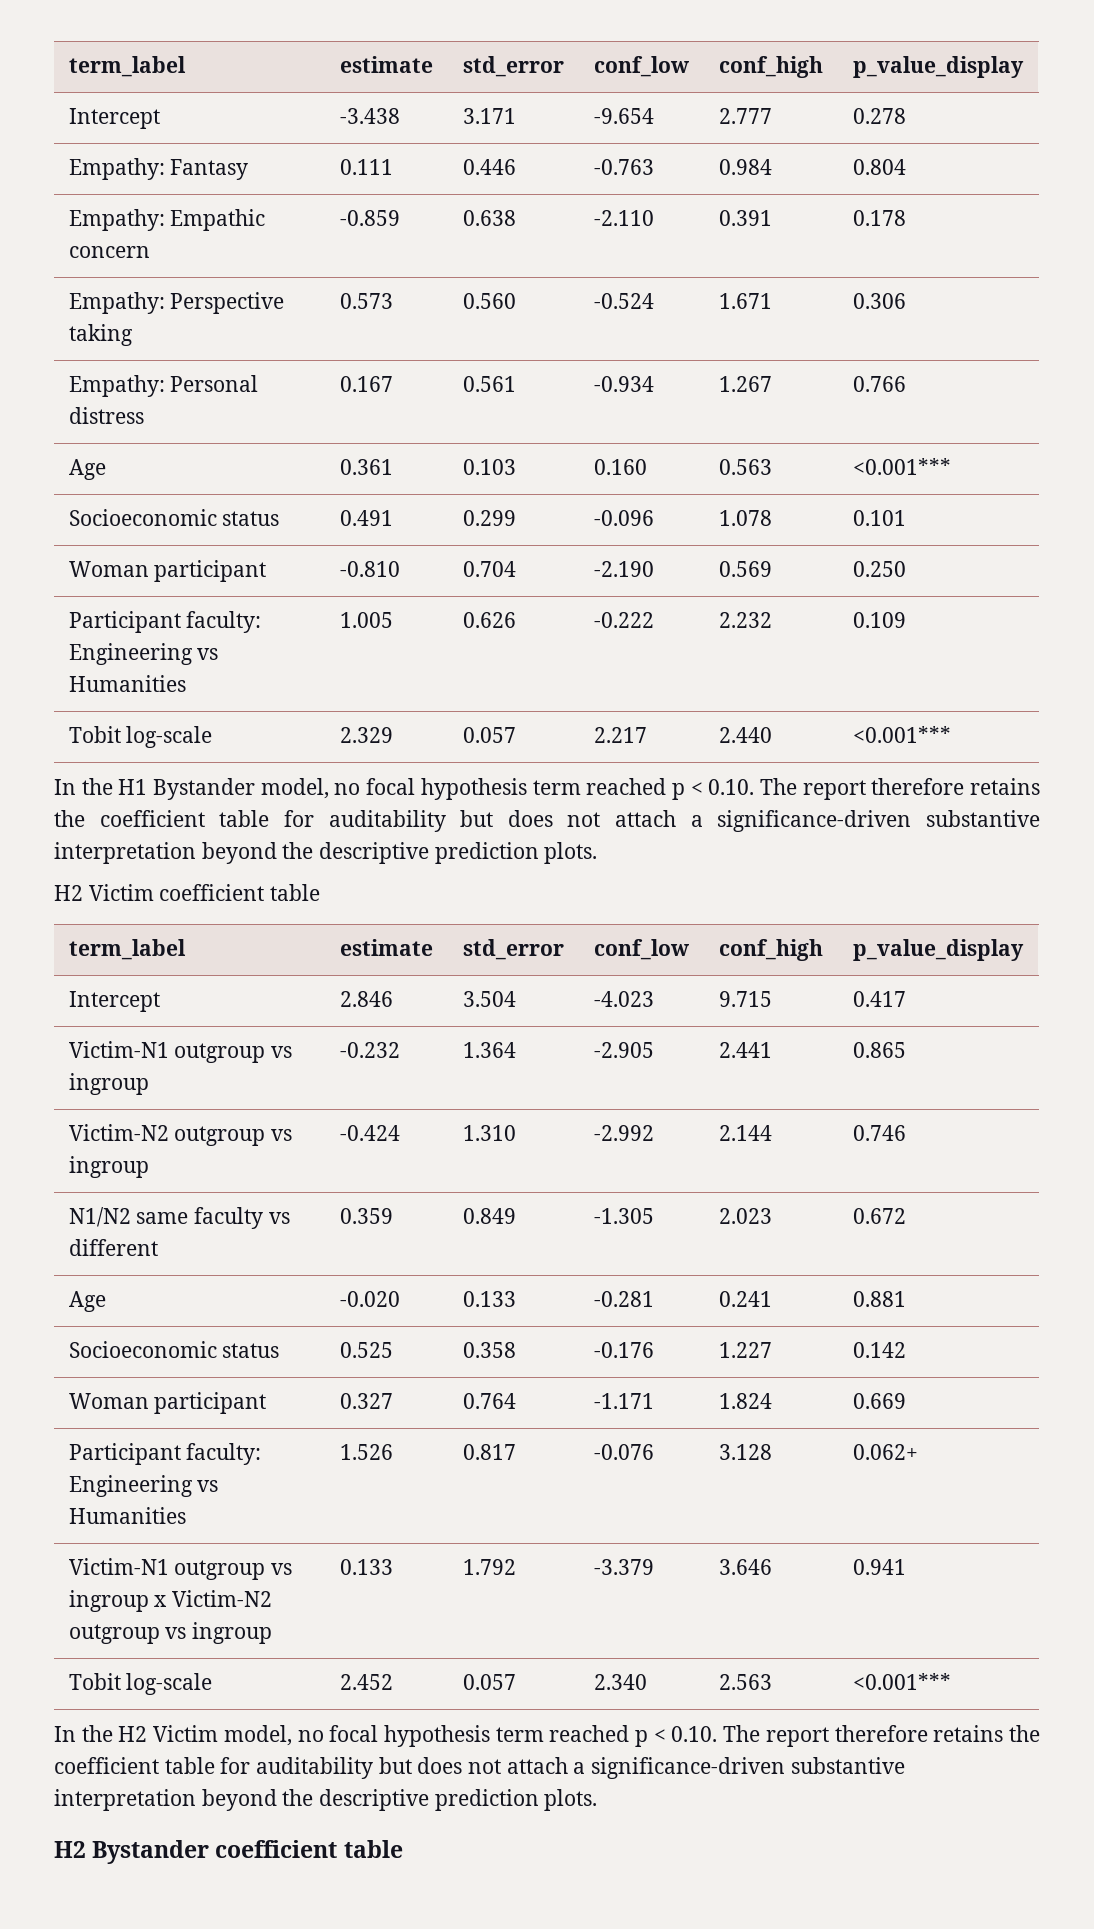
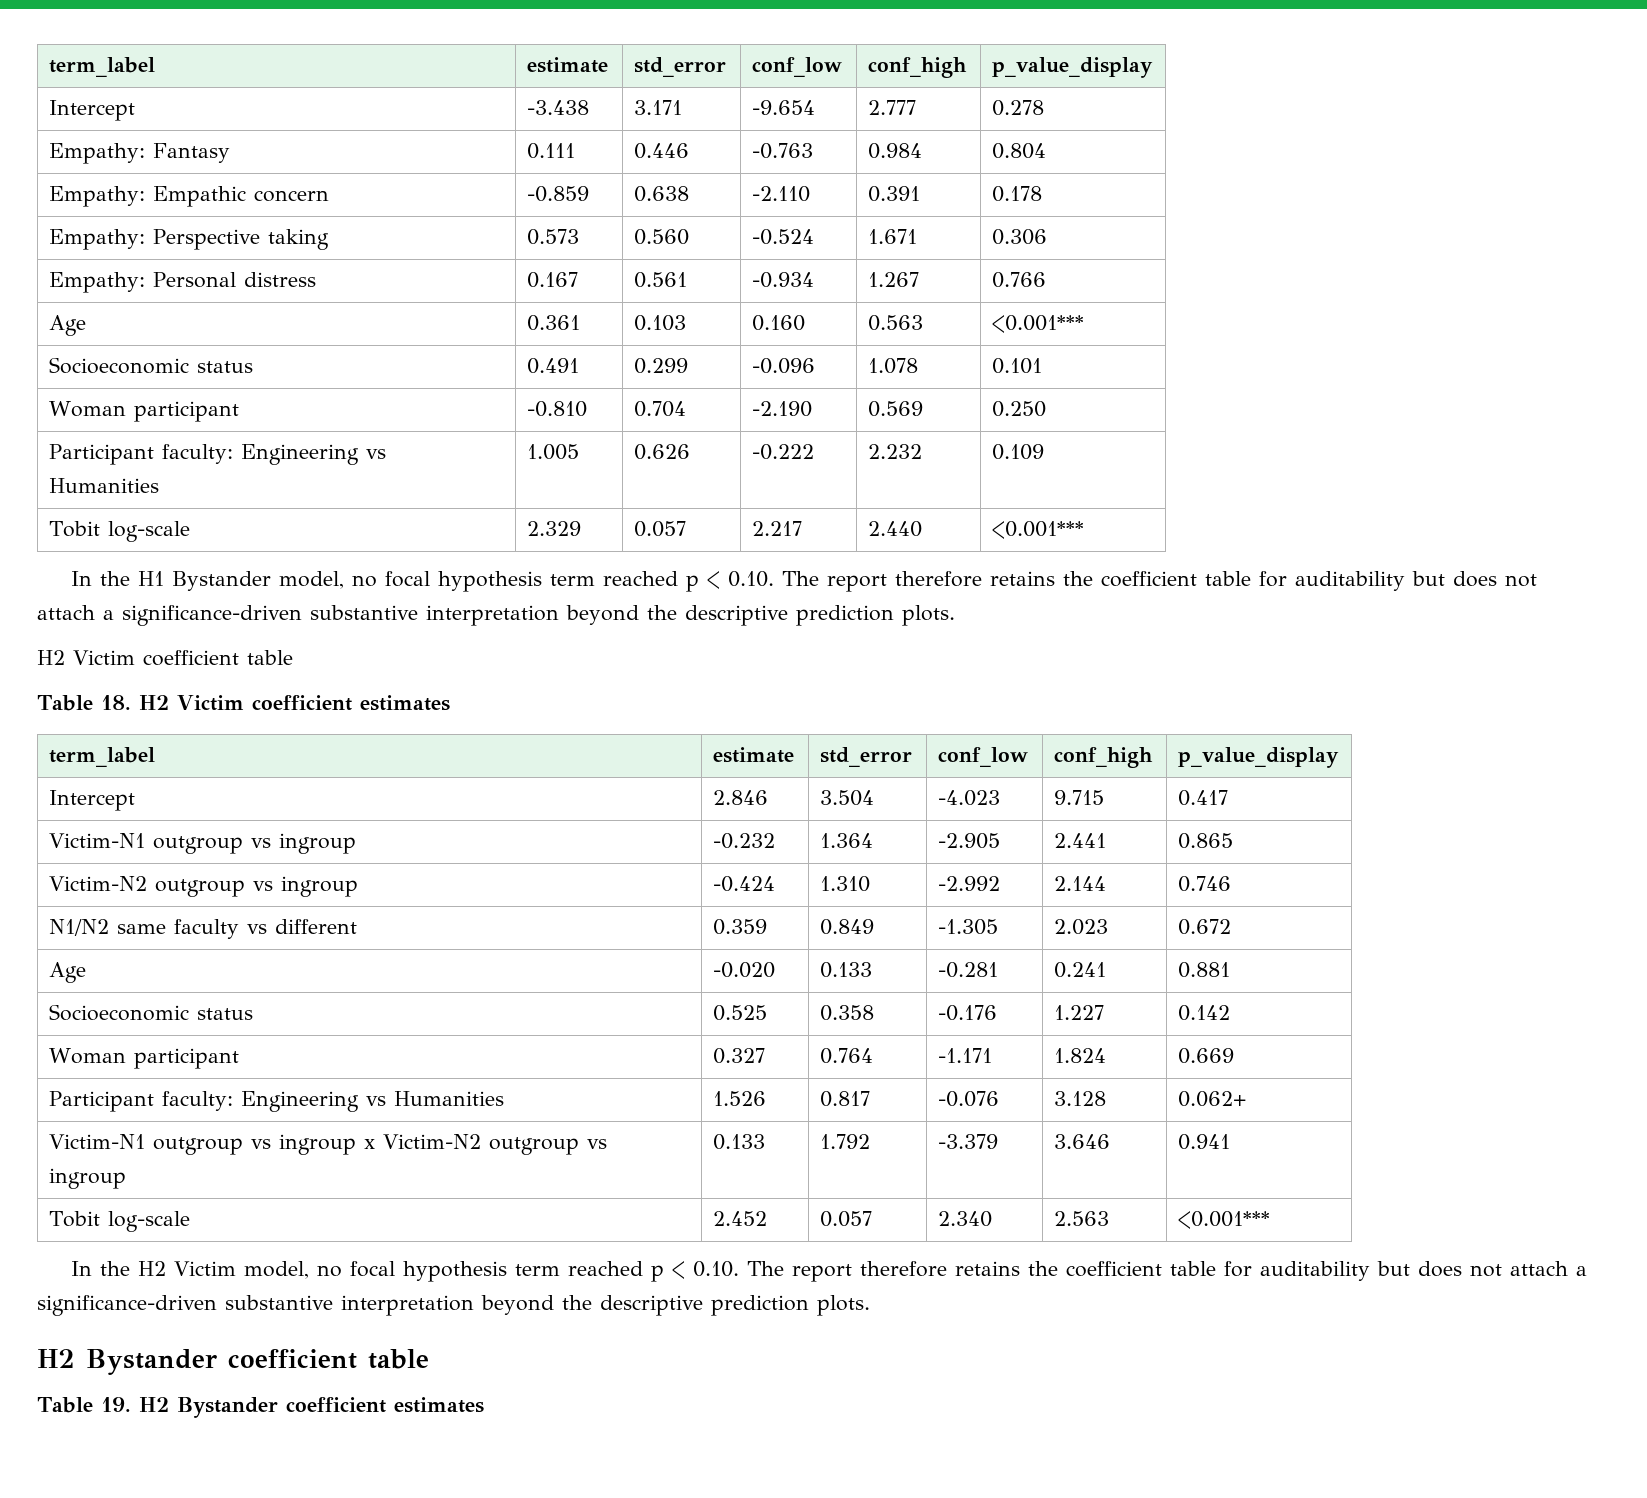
+ Table 18. H2 Victim coefficient estimates
+ Table 19. H2 Bystander coefficient estimates

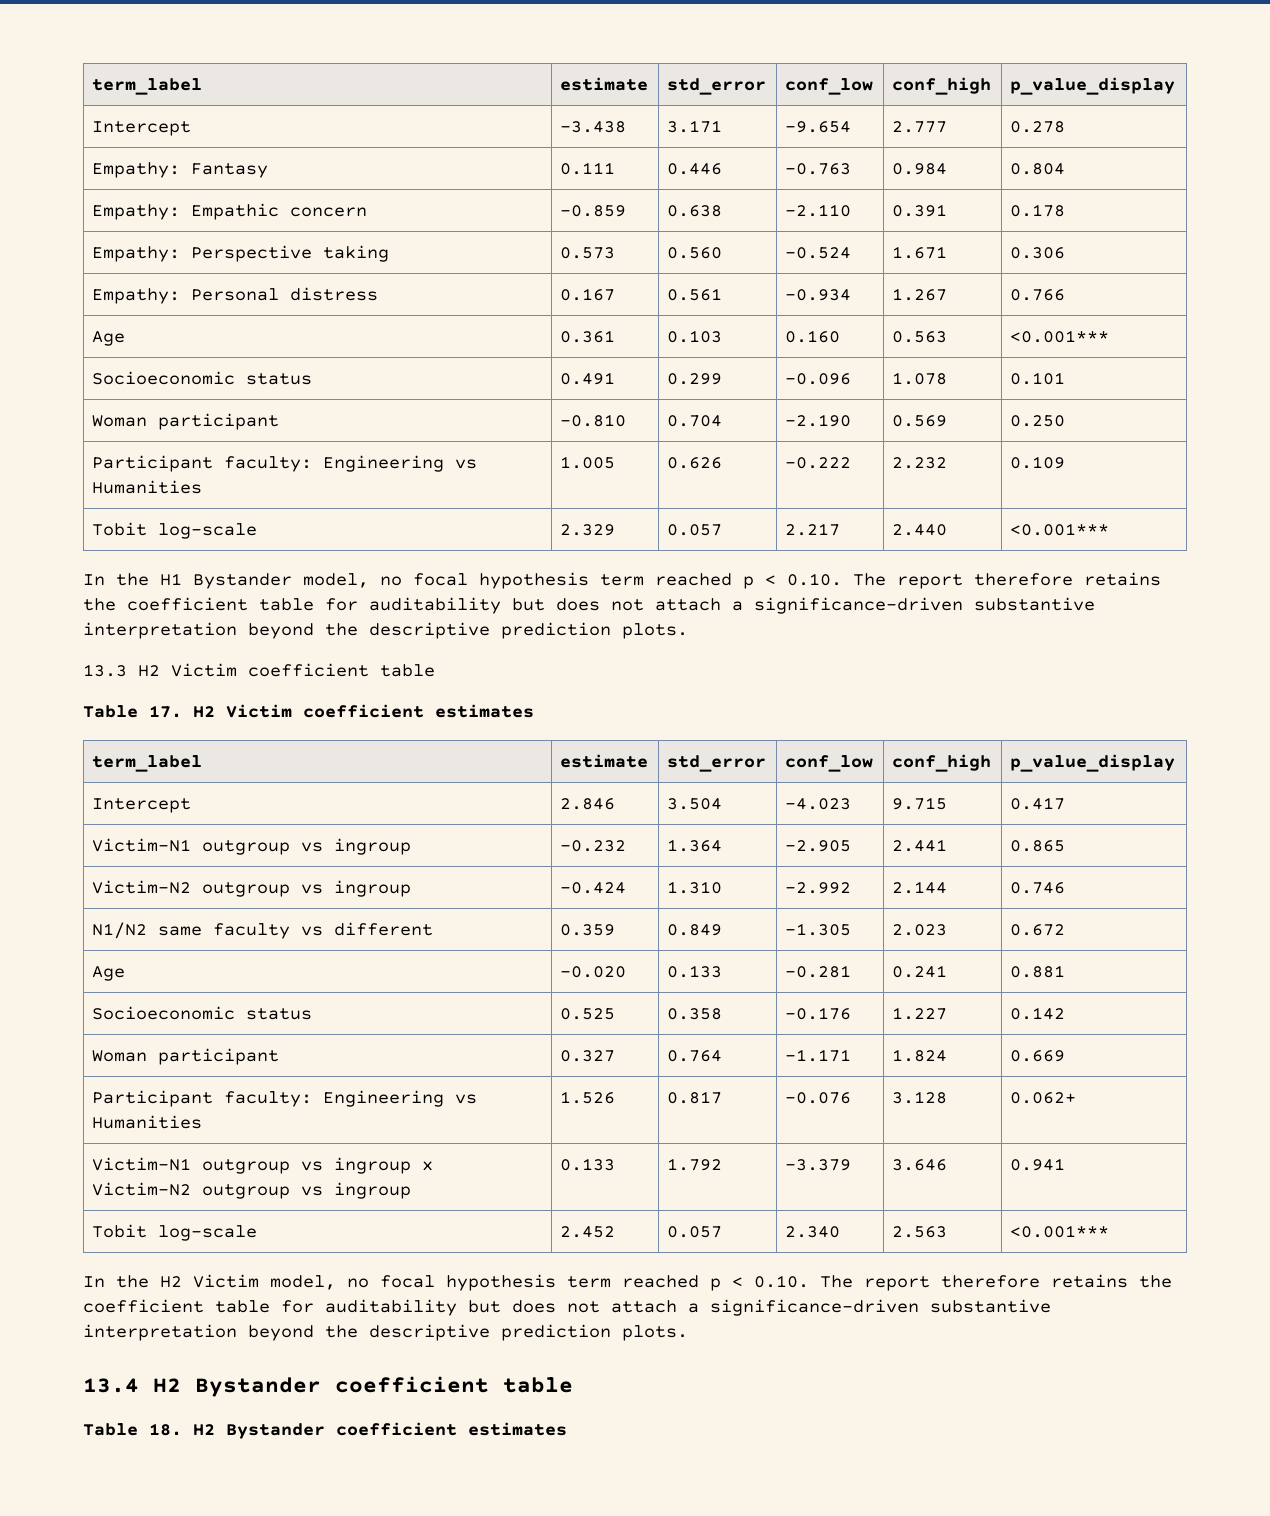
- H2 Victim coefficient table
+ 13.3 H2 Victim coefficient table
- Table 18. H2 Victim coefficient estimates
+ Table 17. H2 Victim coefficient estimates
- H2 Bystander coefficient table
+ 13.4 H2 Bystander coefficient table
- Table 19. H2 Bystander coefficient estimates
+ Table 18. H2 Bystander coefficient estimates

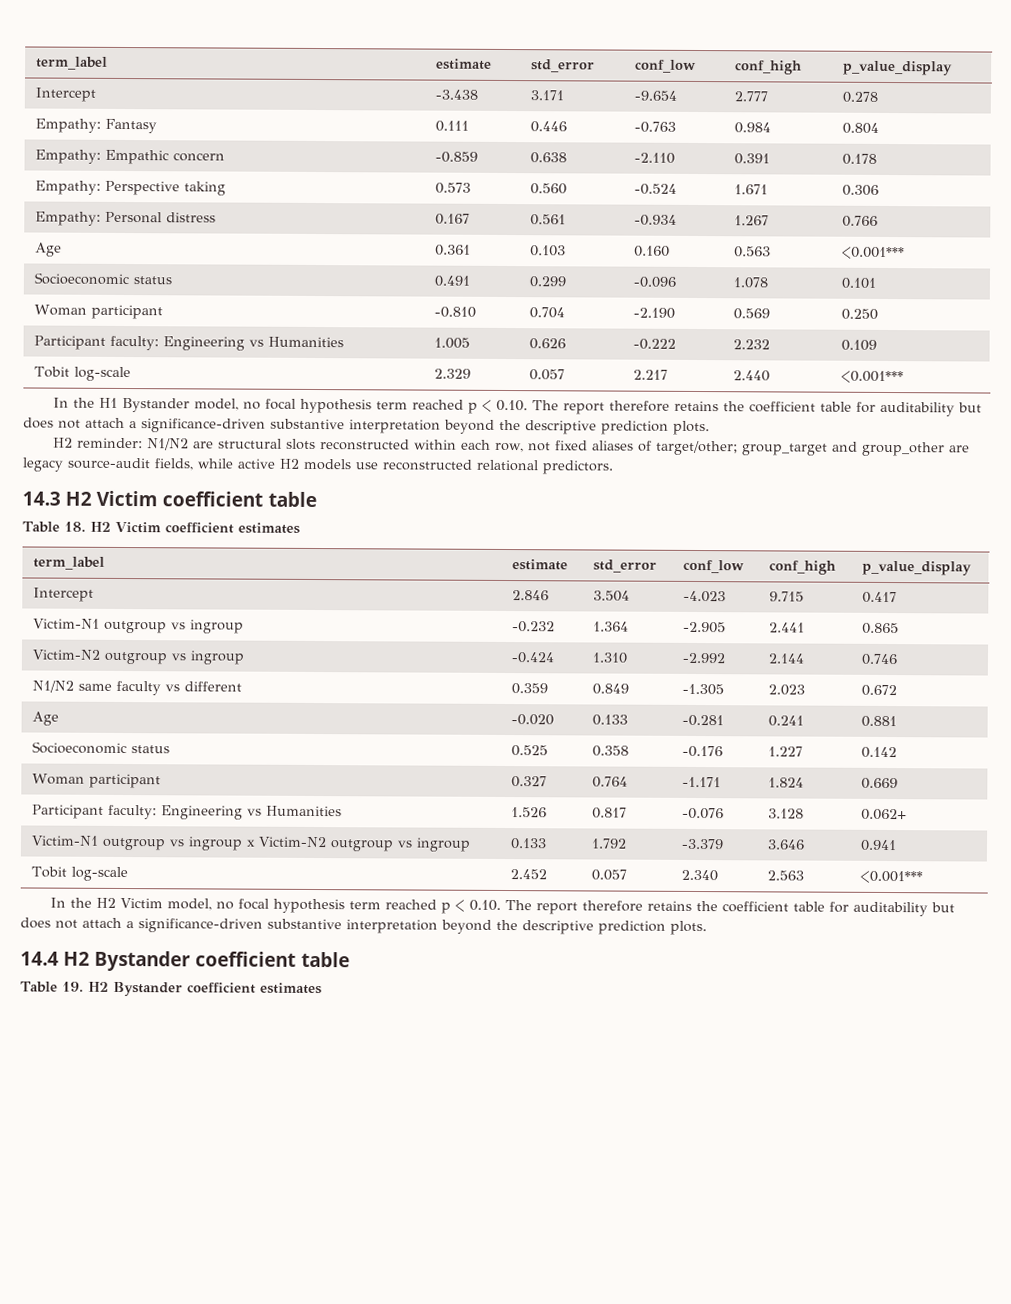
- 13.3 H2 Victim coefficient table
+ H2 reminder: N1/N2 are structural slots reconstructed within each row, not fixed aliases of target/other; group_target and group_other are legacy source-audit fields, while active H2 models use reconstructed relational predictors.
+ 14.3 H2 Victim coefficient table
- Table 17. H2 Victim coefficient estimates
+ Table 18. H2 Victim coefficient estimates
- 13.4 H2 Bystander coefficient table
+ 14.4 H2 Bystander coefficient table
- Table 18. H2 Bystander coefficient estimates
+ Table 19. H2 Bystander coefficient estimates

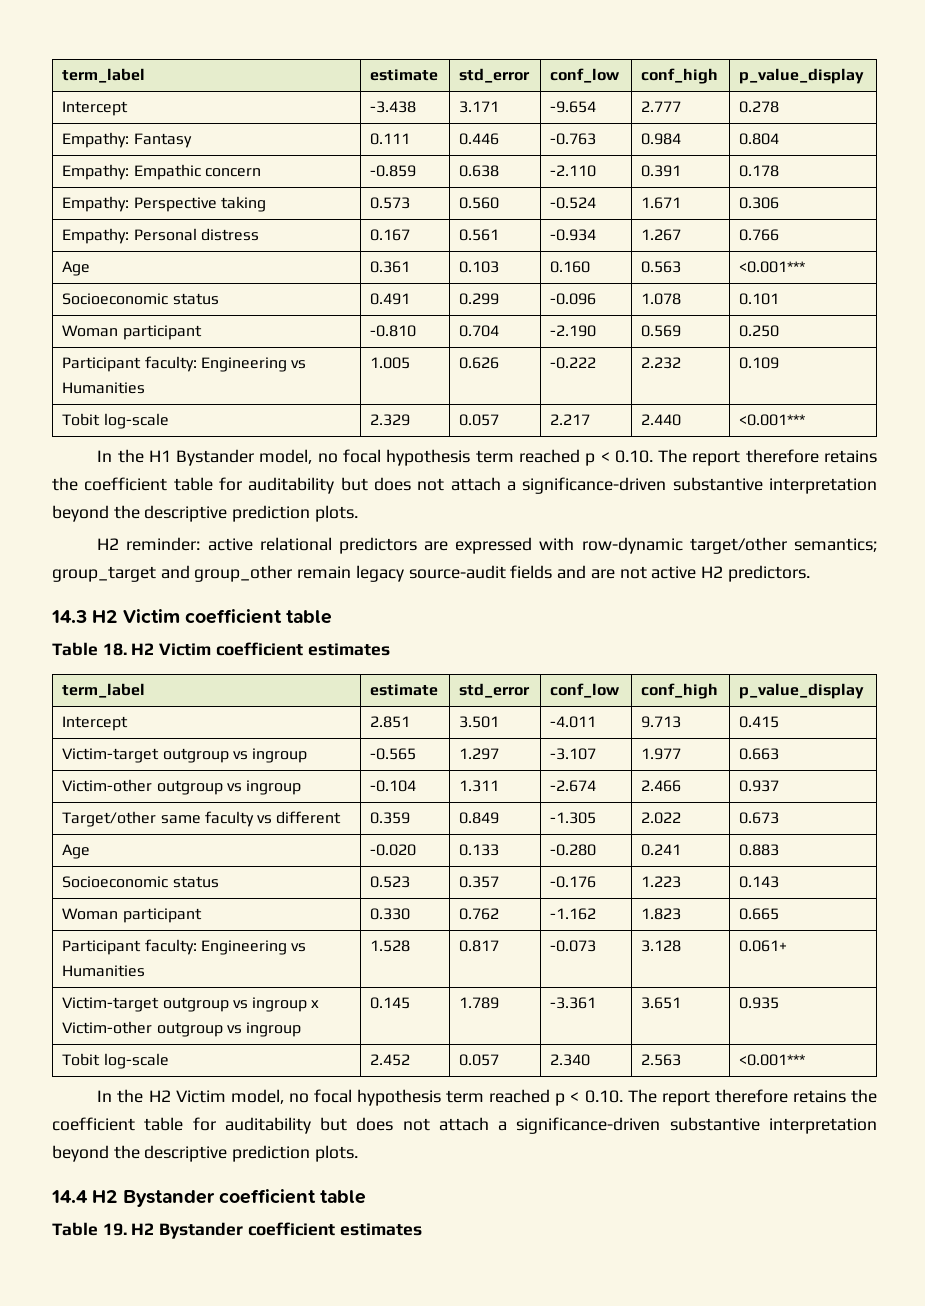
- H2 reminder: N1/N2 are structural slots reconstructed within each row, not fixed aliases of target/other; group_target and group_other are legacy source-audit fields, while active H2 models use reconstructed relational predictors.
+ H2 reminder: active relational predictors are expressed with row-dynamic target/other semantics; group_target and group_other remain legacy source-audit fields and are not active H2 predictors.
- Intercept | 2.846 | 3.504 | -4.023 | 9.715 | 0.417
- Victim-N1 outgroup vs ingroup | -0.232 | 1.364 | -2.905 | 2.441 | 0.865
- Victim-N2 outgroup vs ingroup | -0.424 | 1.310 | -2.992 | 2.144 | 0.746
- N1/N2 same faculty vs different | 0.359 | 0.849 | -1.305 | 2.023 | 0.672
+ Intercept | 2.851 | 3.501 | -4.011 | 9.713 | 0.415
+ Victim-target outgroup vs ingroup | -0.565 | 1.297 | -3.107 | 1.977 | 0.663
+ Victim-other outgroup vs ingroup | -0.104 | 1.311 | -2.674 | 2.466 | 0.937
+ Target/other same faculty vs different | 0.359 | 0.849 | -1.305 | 2.022 | 0.673
- Age | -0.020 | 0.133 | -0.281 | 0.241 | 0.881
- Socioeconomic status | 0.525 | 0.358 | -0.176 | 1.227 | 0.142
- Woman participant | 0.327 | 0.764 | -1.171 | 1.824 | 0.669
- Participant faculty: Engineering vs Humanities | 1.526 | 0.817 | -0.076 | 3.128 | 0.062+
- Victim-N1 outgroup vs ingroup x Victim-N2 outgroup vs ingroup | 0.133 | 1.792 | -3.379 | 3.646 | 0.941
+ Age | -0.020 | 0.133 | -0.280 | 0.241 | 0.883
+ Socioeconomic status | 0.523 | 0.357 | -0.176 | 1.223 | 0.143
+ Woman participant | 0.330 | 0.762 | -1.162 | 1.823 | 0.665
+ Participant faculty: Engineering vs Humanities | 1.528 | 0.817 | -0.073 | 3.128 | 0.061+
+ Victim-target outgroup vs ingroup x Victim-other outgroup vs ingroup | 0.145 | 1.789 | -3.361 | 3.651 | 0.935

